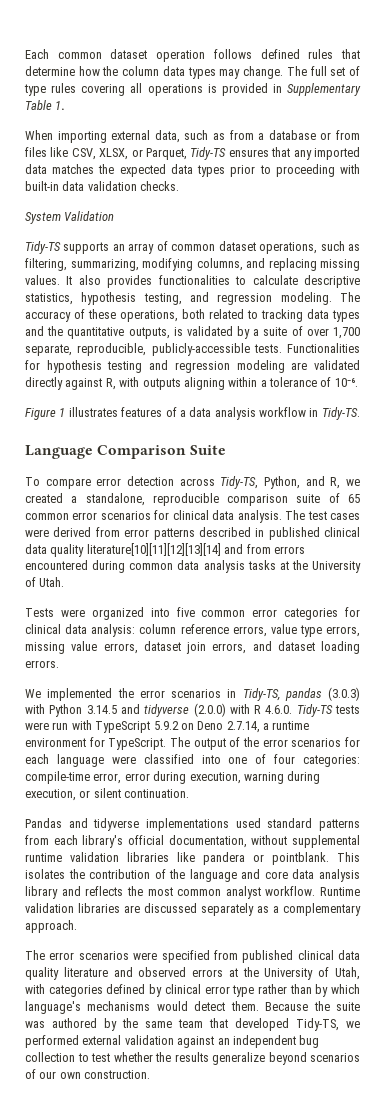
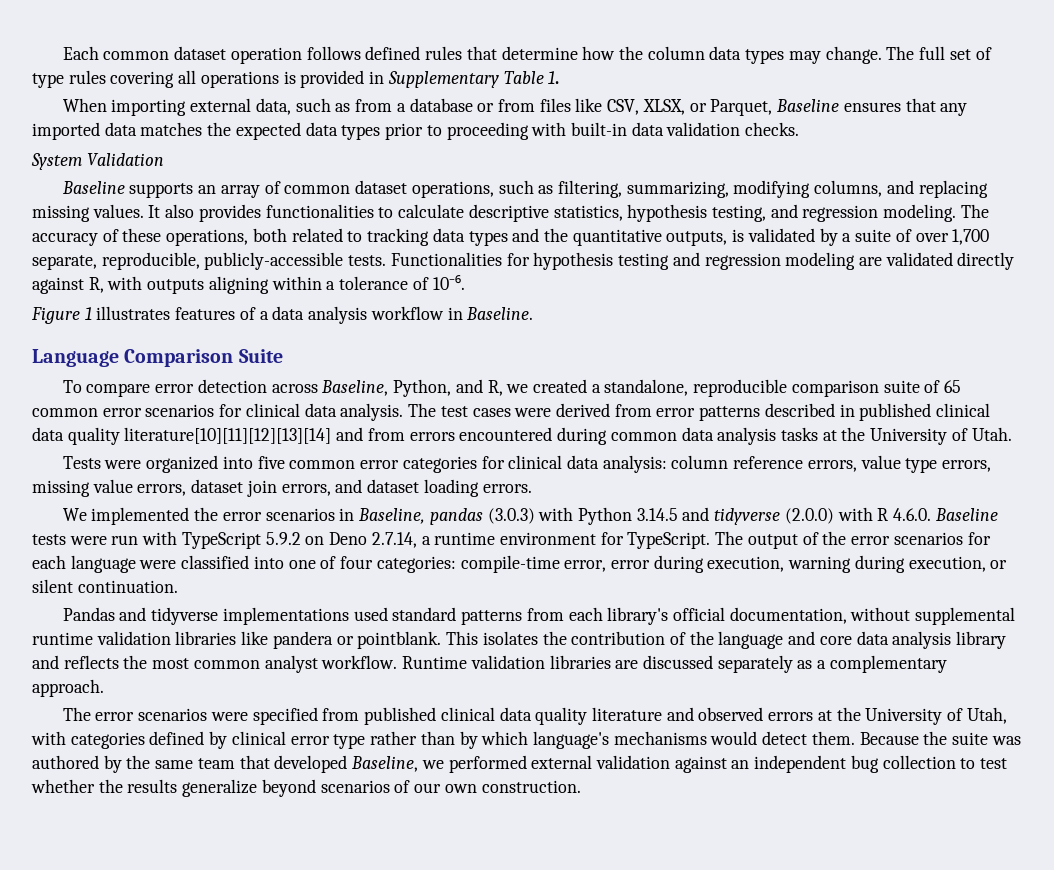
- When importing external data, such as from a database or from files like CSV, XLSX, or Parquet, Tidy-TS ensures that any imported data matches the expected data types prior to proceeding with built-in data validation checks.
+ When importing external data, such as from a database or from files like CSV, XLSX, or Parquet, Baseline ensures that any imported data matches the expected data types prior to proceeding with built-in data validation checks.
- Tidy-TS supports an array of common dataset operations, such as filtering, summarizing, modifying columns, and replacing missing values.
+ Baseline supports an array of common dataset operations, such as filtering, summarizing, modifying columns, and replacing missing values.
- Figure 1 illustrates features of a data analysis workflow in Tidy-TS.
+ Figure 1 illustrates features of a data analysis workflow in Baseline.
- To compare error detection across Tidy-TS, Python, and R, we created a standalone, reproducible comparison suite of 65 common error scenarios for clinical data analysis.
+ To compare error detection across Baseline, Python, and R, we created a standalone, reproducible comparison suite of 65 common error scenarios for clinical data analysis.
- We implemented the error scenarios in Tidy-TS, pandas (3.0.3) with Python 3.14.5 and tidyverse (2.0.0) with R 4.6.0. Tidy-TS tests were run with TypeScript 5.9.2 on Deno 2.7.14, a runtime environment for TypeScript.
+ We implemented the error scenarios in Baseline, pandas (3.0.3) with Python 3.14.5 and tidyverse (2.0.0) with R 4.6.0. Baseline tests were run with TypeScript 5.9.2 on Deno 2.7.14, a runtime environment for TypeScript.
- Because the suite was authored by the same team that developed Tidy-TS, we performed external validation against an independent bug collection to test whether the results generalize beyond scenarios of our own construction.
+ Because the suite was authored by the same team that developed Baseline, we performed external validation against an independent bug collection to test whether the results generalize beyond scenarios of our own construction.

